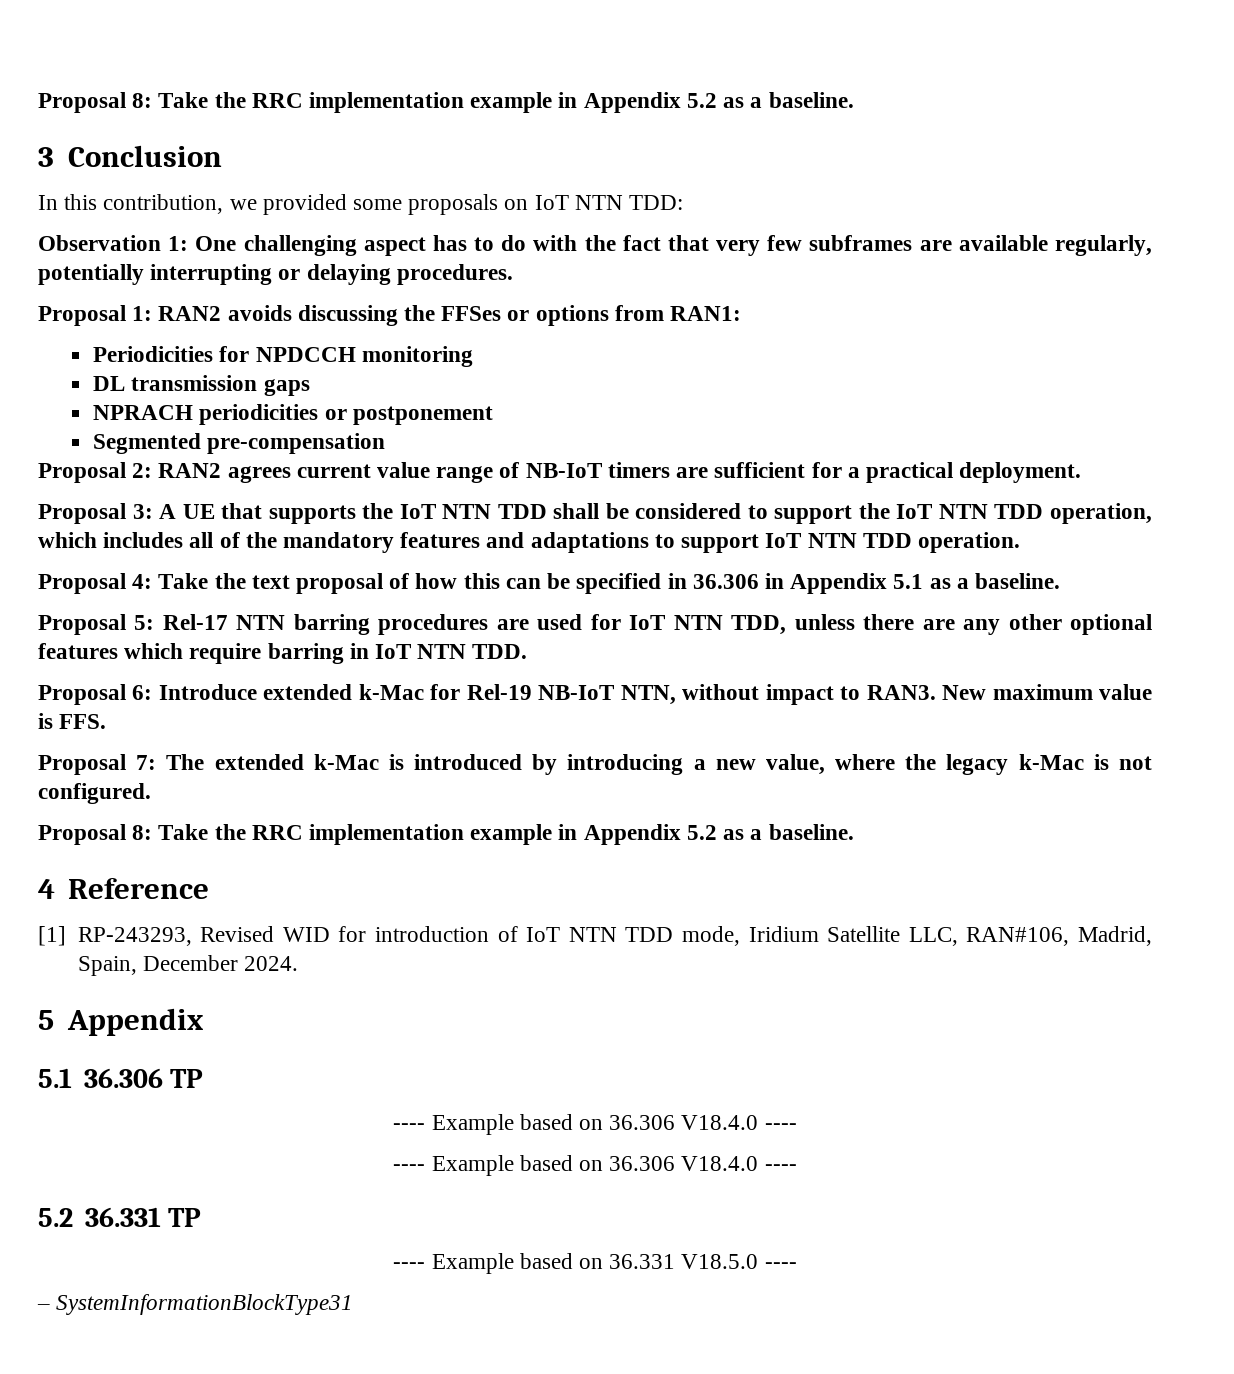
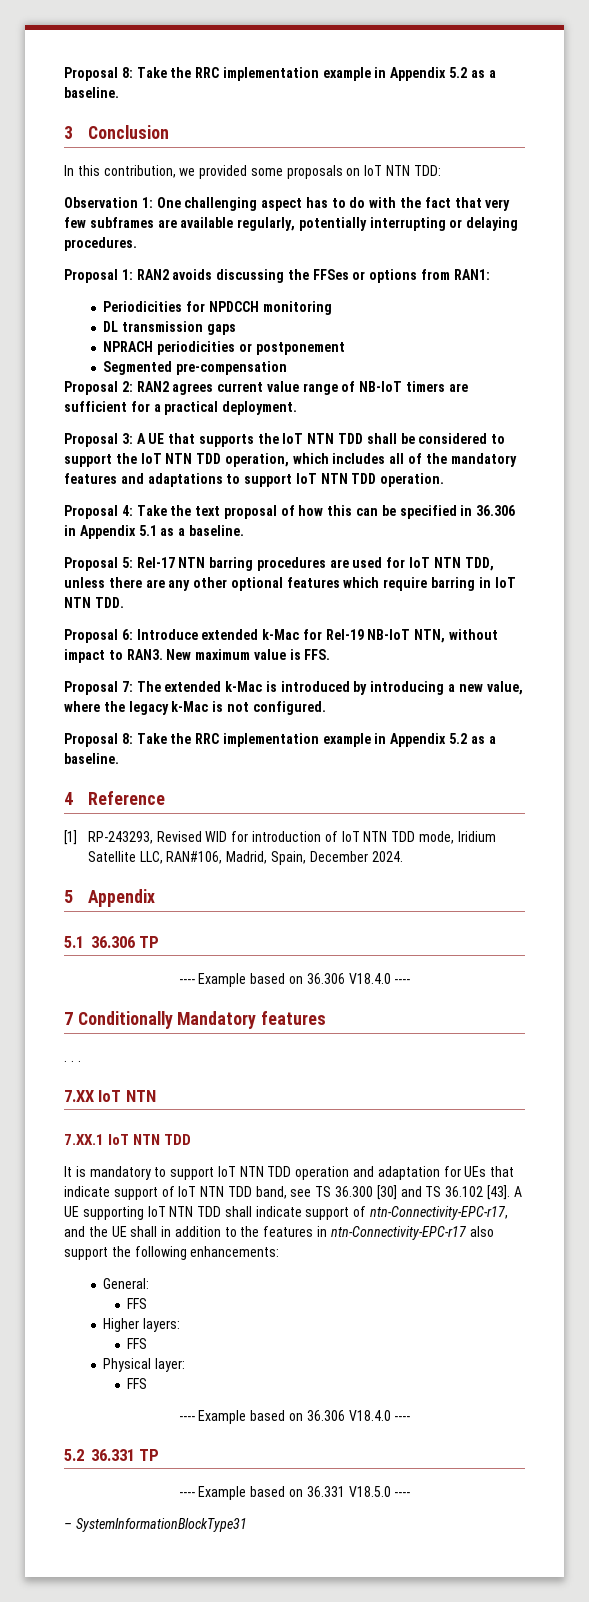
+ 7 Conditionally Mandatory features
+ . . .
+ 7.XX IoT NTN
+ 7.XX.1 IoT NTN TDD
+ It is mandatory to support IoT NTN TDD operation and adaptation for UEs that indicate support of IoT NTN TDD band, see TS 36.300 [30] and TS 36.102 [43]. A UE supporting IoT NTN TDD shall indicate support of ntn-Connectivity-EPC-r17, and the UE shall in addition to the features in ntn-Connectivity-EPC-r17 also support the following enhancements:
+ General:
+ FFS
+ Higher layers:
+ FFS
+ Physical layer:
+ FFS

